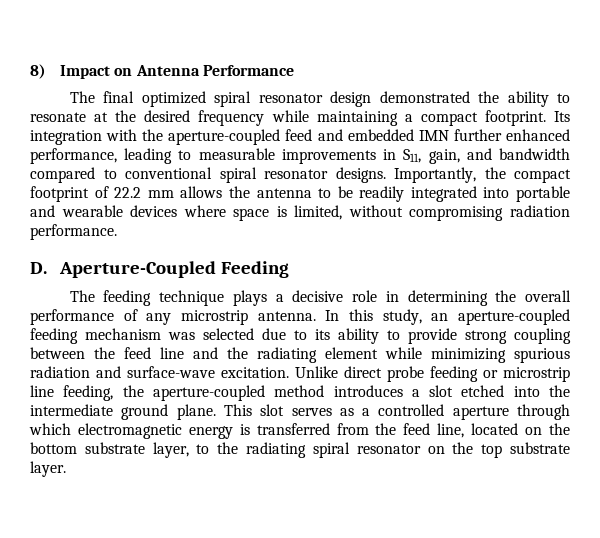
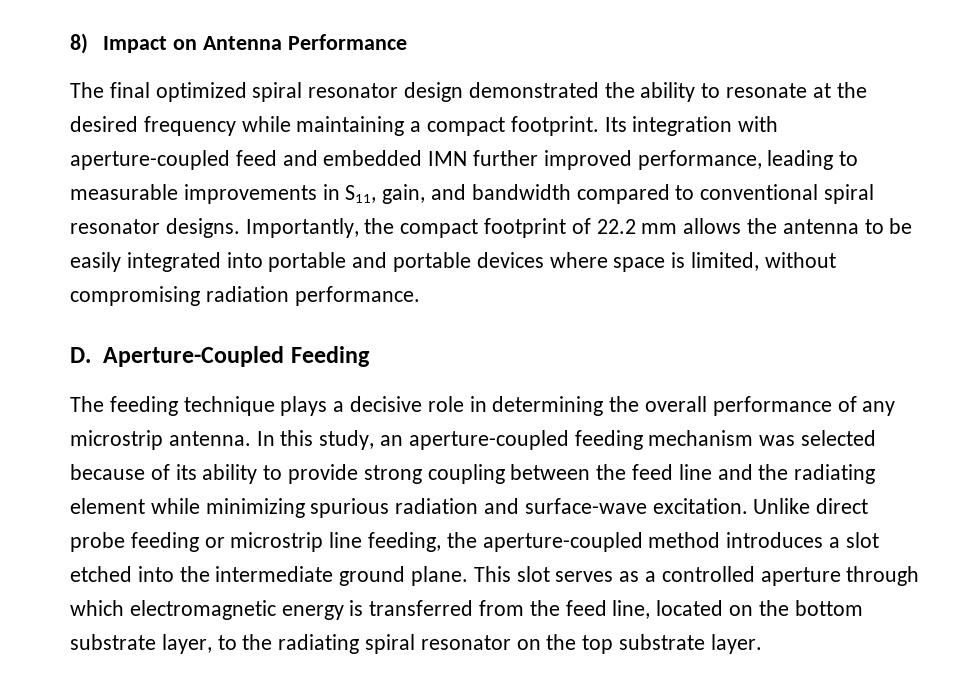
- Its integration with the aperture-coupled feed and embedded IMN further enhanced performance, leading to measurable improvements in S11, gain, and bandwidth compared to conventional spiral resonator designs.
+ Its integration with aperture-coupled feed and embedded IMN further improved performance, leading to measurable improvements in S11, gain, and bandwidth compared to conventional spiral resonator designs.
- Importantly, the compact footprint of 22.2 mm allows the antenna to be readily integrated into portable and wearable devices where space is limited, without compromising radiation performance.
+ Importantly, the compact footprint of 22.2 mm allows the antenna to be easily integrated into portable and portable devices where space is limited, without compromising radiation performance.
- In this study, an aperture-coupled feeding mechanism was selected due to its ability to provide strong coupling between the feed line and the radiating element while minimizing spurious radiation and surface-wave excitation.
+ In this study, an aperture-coupled feeding mechanism was selected because of its ability to provide strong coupling between the feed line and the radiating element while minimizing spurious radiation and surface-wave excitation.

